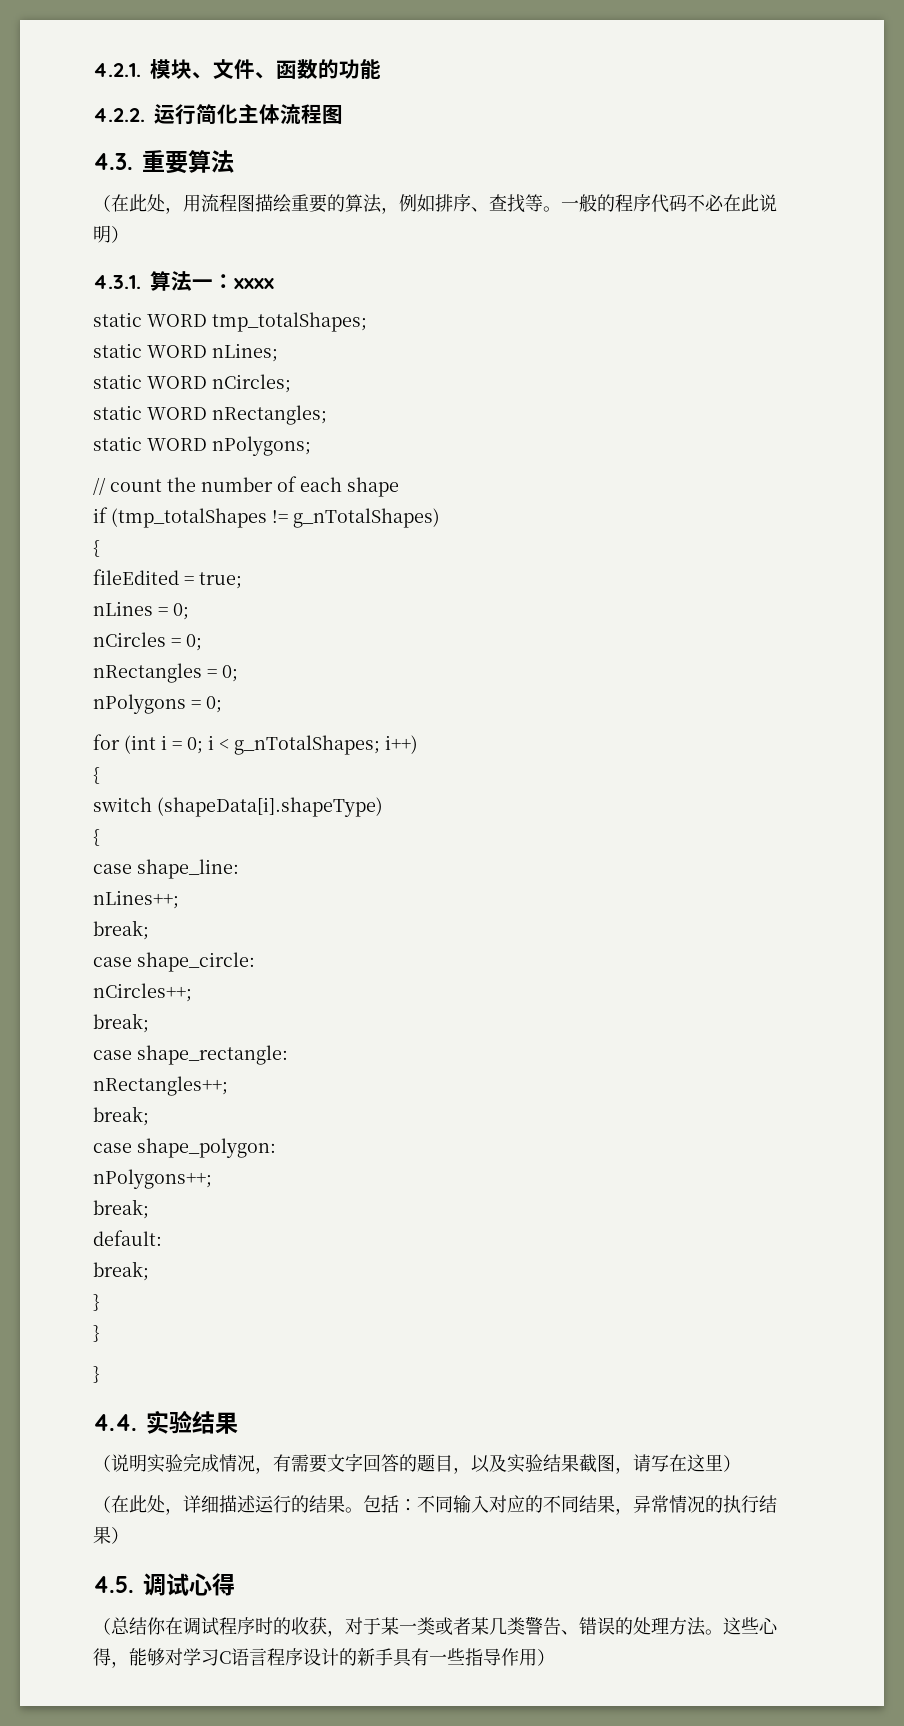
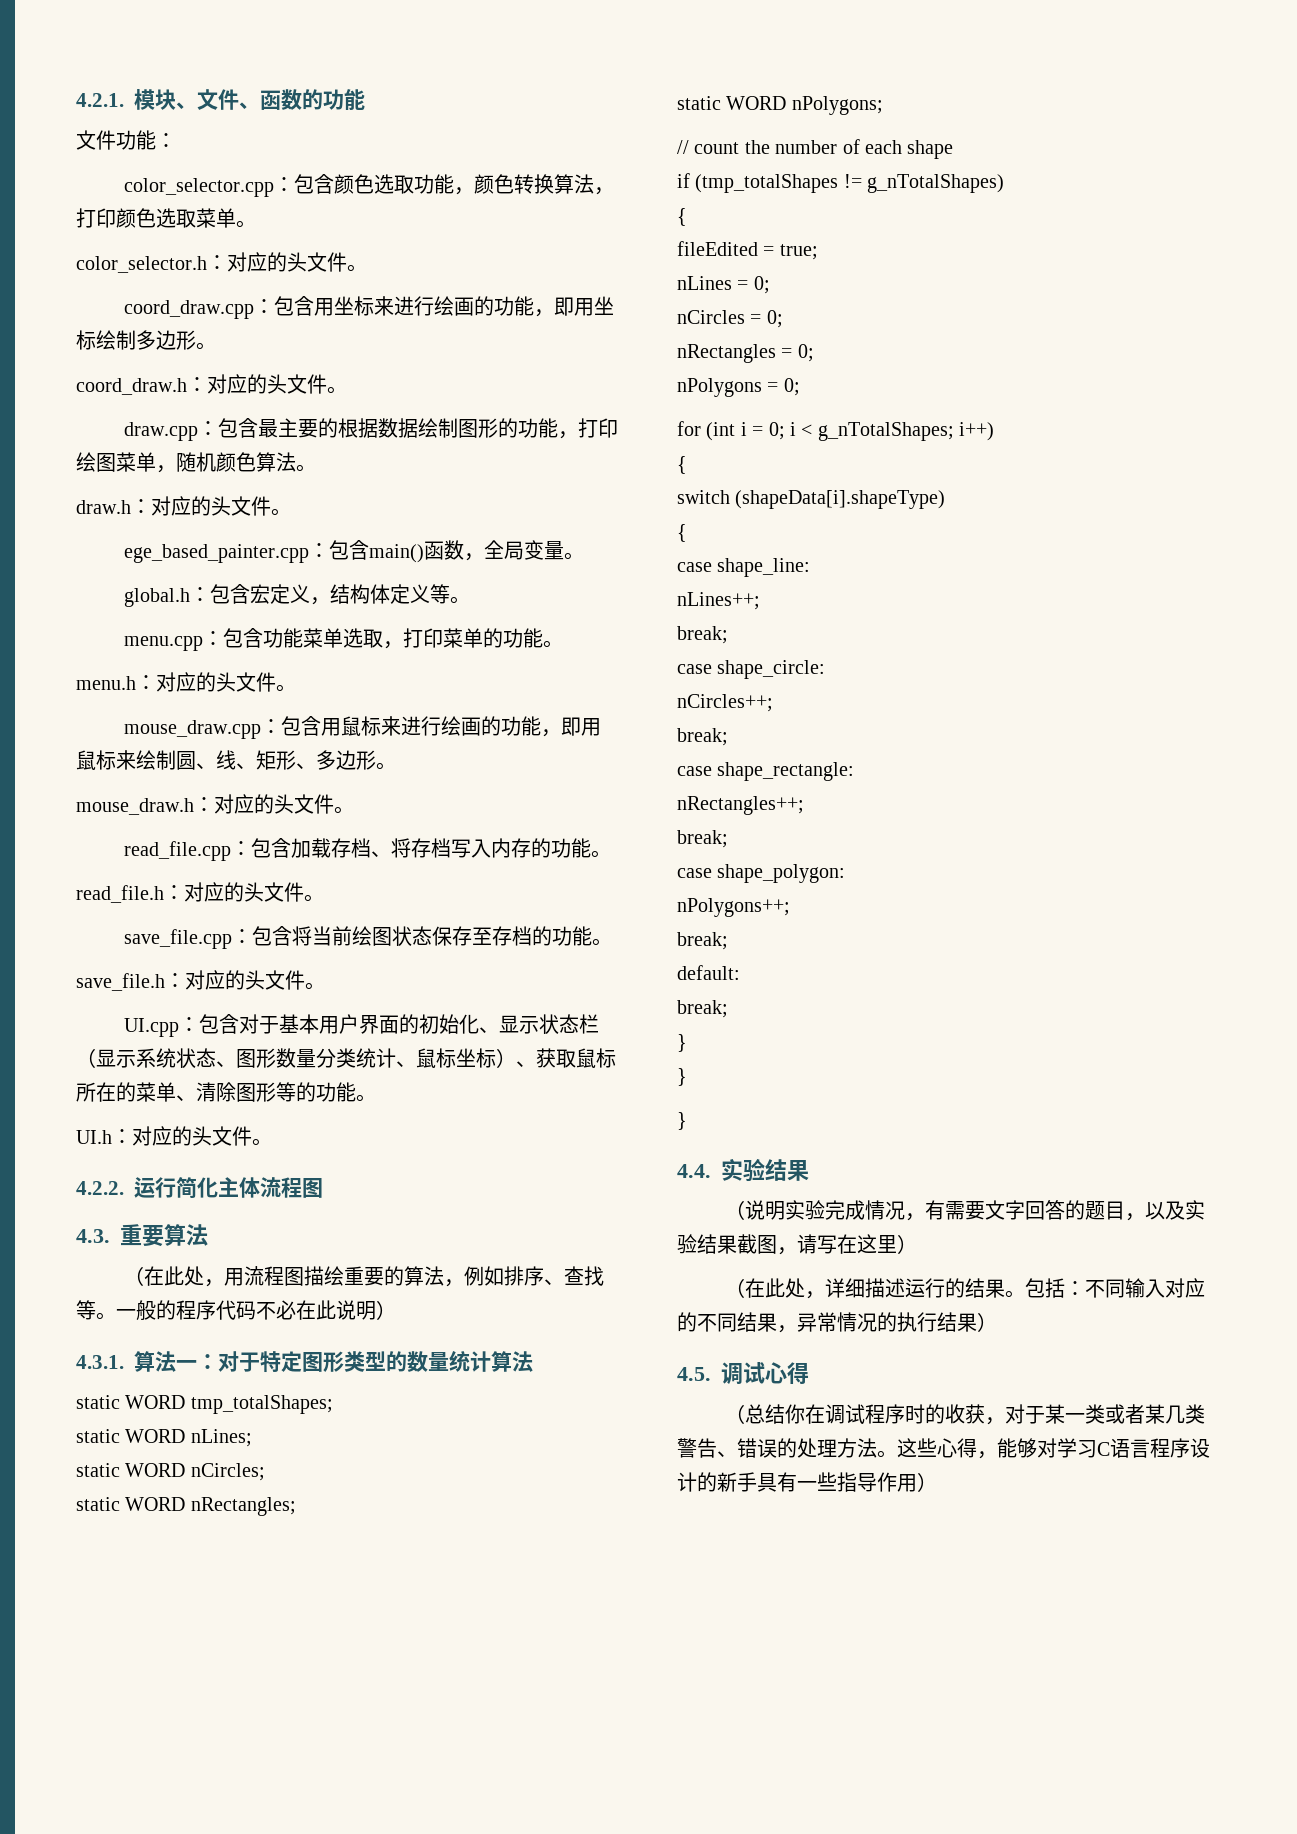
+ 文件功能：
+ color_selector.cpp：包含颜色选取功能，颜色转换算法，打印颜色选取菜单。
+ color_selector.h：对应的头文件。
+ coord_draw.cpp：包含用坐标来进行绘画的功能，即用坐标绘制多边形。
+ coord_draw.h：对应的头文件。
+ draw.cpp：包含最主要的根据数据绘制图形的功能，打印绘图菜单，随机颜色算法。
+ draw.h：对应的头文件。
+ ege_based_painter.cpp：包含main()函数，全局变量。
+ global.h：包含宏定义，结构体定义等。
+ menu.cpp：包含功能菜单选取，打印菜单的功能。
+ menu.h：对应的头文件。
+ mouse_draw.cpp：包含用鼠标来进行绘画的功能，即用鼠标来绘制圆、线、矩形、多边形。
+ mouse_draw.h：对应的头文件。
+ read_file.cpp：包含加载存档、将存档写入内存的功能。
+ read_file.h：对应的头文件。
+ save_file.cpp：包含将当前绘图状态保存至存档的功能。
+ save_file.h：对应的头文件。
+ UI.cpp：包含对于基本用户界面的初始化、显示状态栏（显示系统状态、图形数量分类统计、鼠标坐标）、获取鼠标所在的菜单、清除图形等的功能。
+ UI.h：对应的头文件。
- 4.3.1.算法一：xxxx
+ 4.3.1.算法一：对于特定图形类型的数量统计算法

